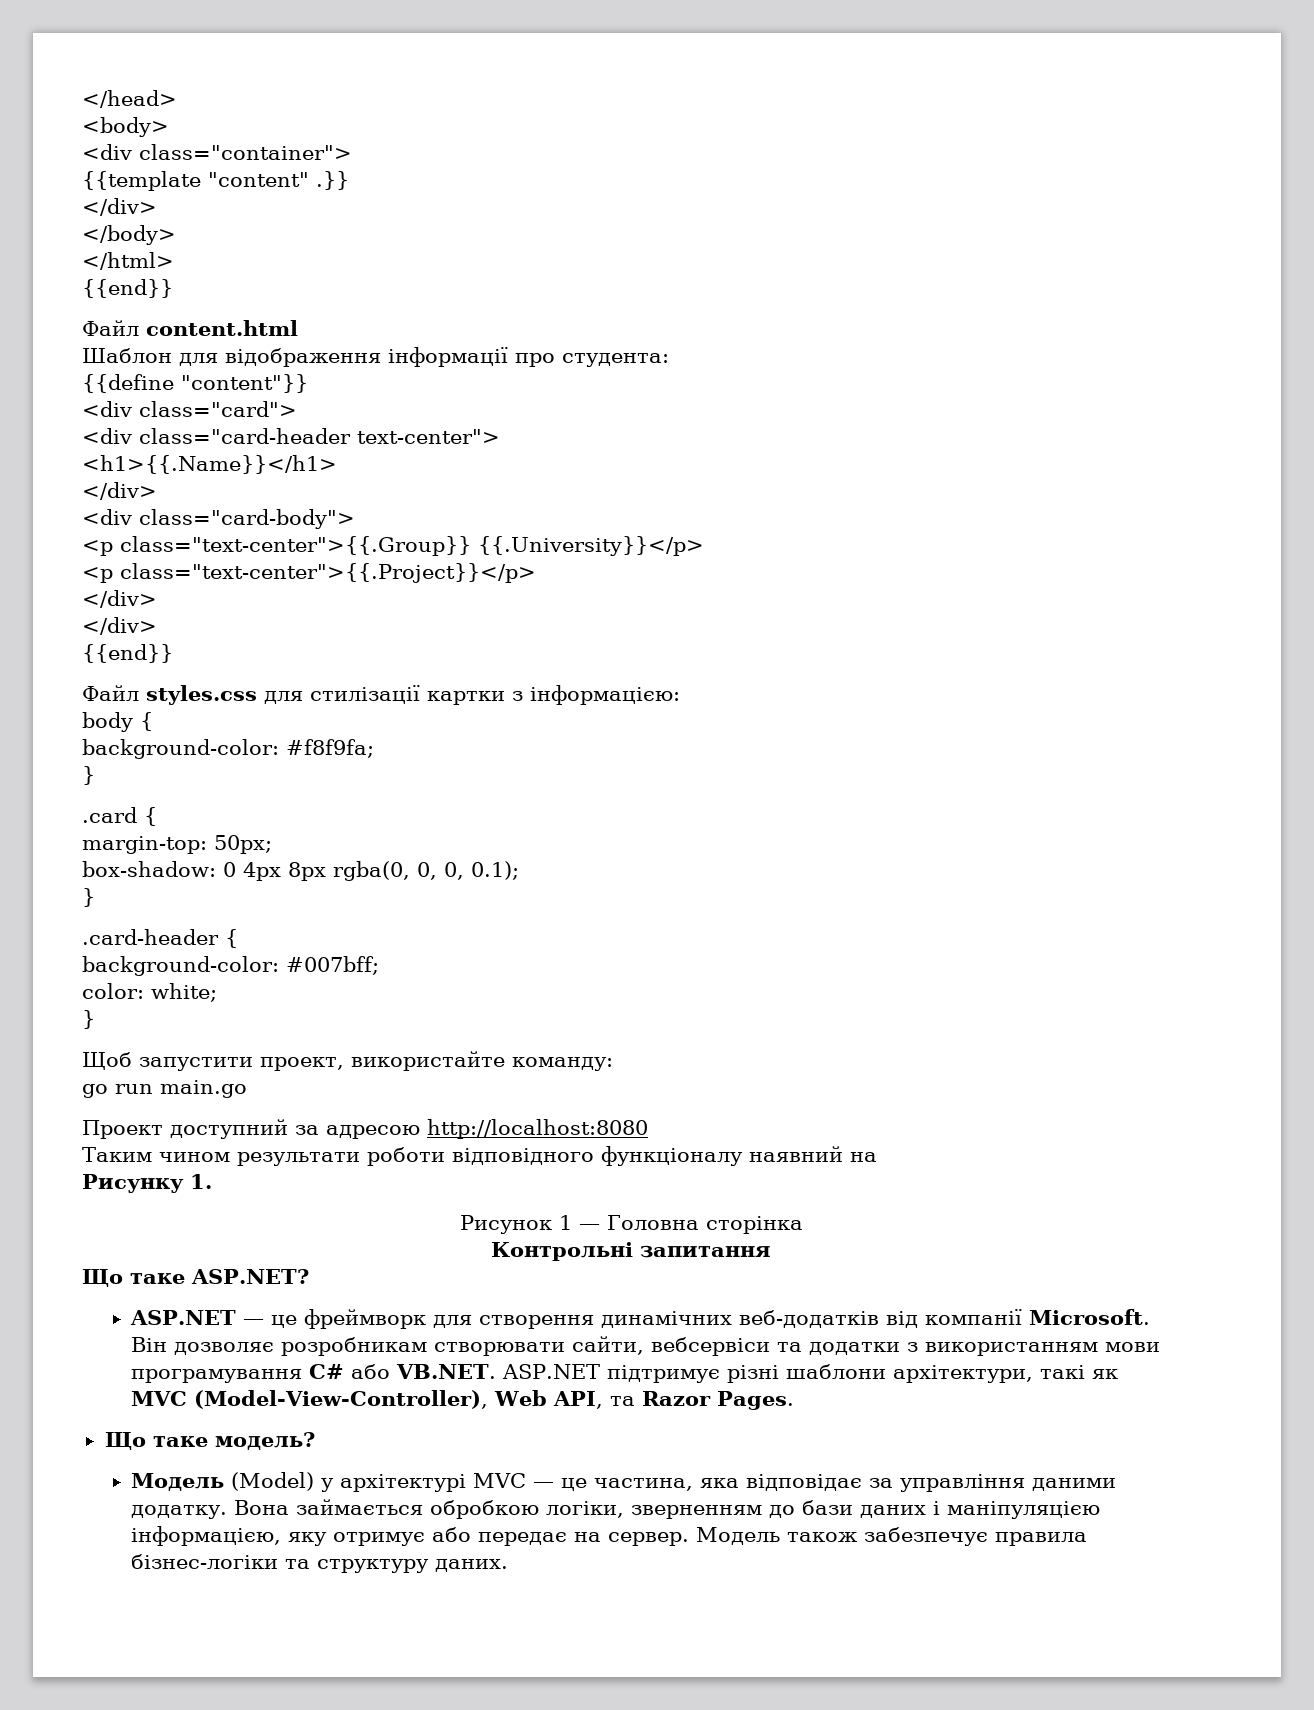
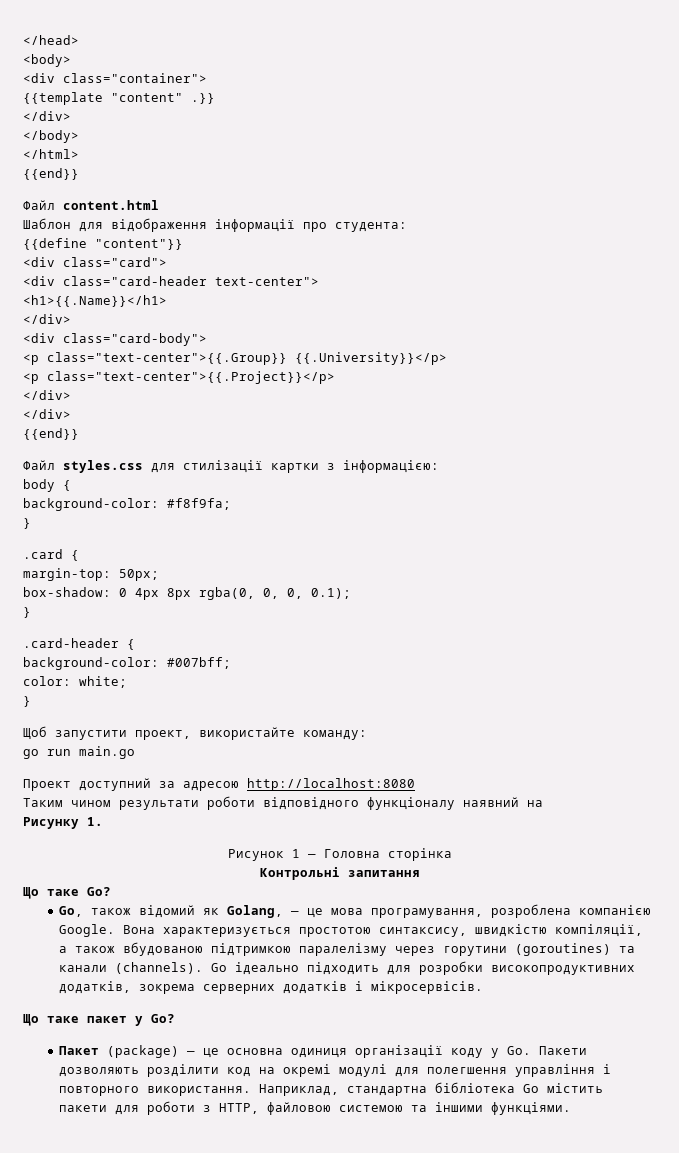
- Що таке ASP.NET?
- ASP.NET — це фреймворк для створення динамічних веб-додатків від компанії Microsoft. Він дозволяє розробникам створювати сайти, вебсервіси та додатки з використанням мови програмування C# або VB.NET. ASP.NET підтримує різні шаблони архітектури, такі як MVC (Model-View-Controller), Web API, та Razor Pages.
- Що таке модель?
- Модель (Model) у архітектурі MVC — це частина, яка відповідає за управління даними додатку. Вона займається обробкою логіки, зверненням до бази даних і маніпуляцією інформацією, яку отримує або передає на сервер. Модель також забезпечує правила бізнес-логіки та структуру даних.
+ Що таке Go?
+ Go, також відомий як Golang, — це мова програмування, розроблена компанією Google. Вона характеризується простотою синтаксису, швидкістю компіляції, а також вбудованою підтримкою паралелізму через горутини (goroutines) та канали (channels). Go ідеально підходить для розробки високопродуктивних додатків, зокрема серверних додатків і мікросервісів.
+ Що таке пакет у Go?
+ Пакет (package) — це основна одиниця організації коду у Go. Пакети дозволяють розділити код на окремі модулі для полегшення управління і повторного використання. Наприклад, стандартна бібліотека Go містить пакети для роботи з HTTP, файловою системою та іншими функціями.

